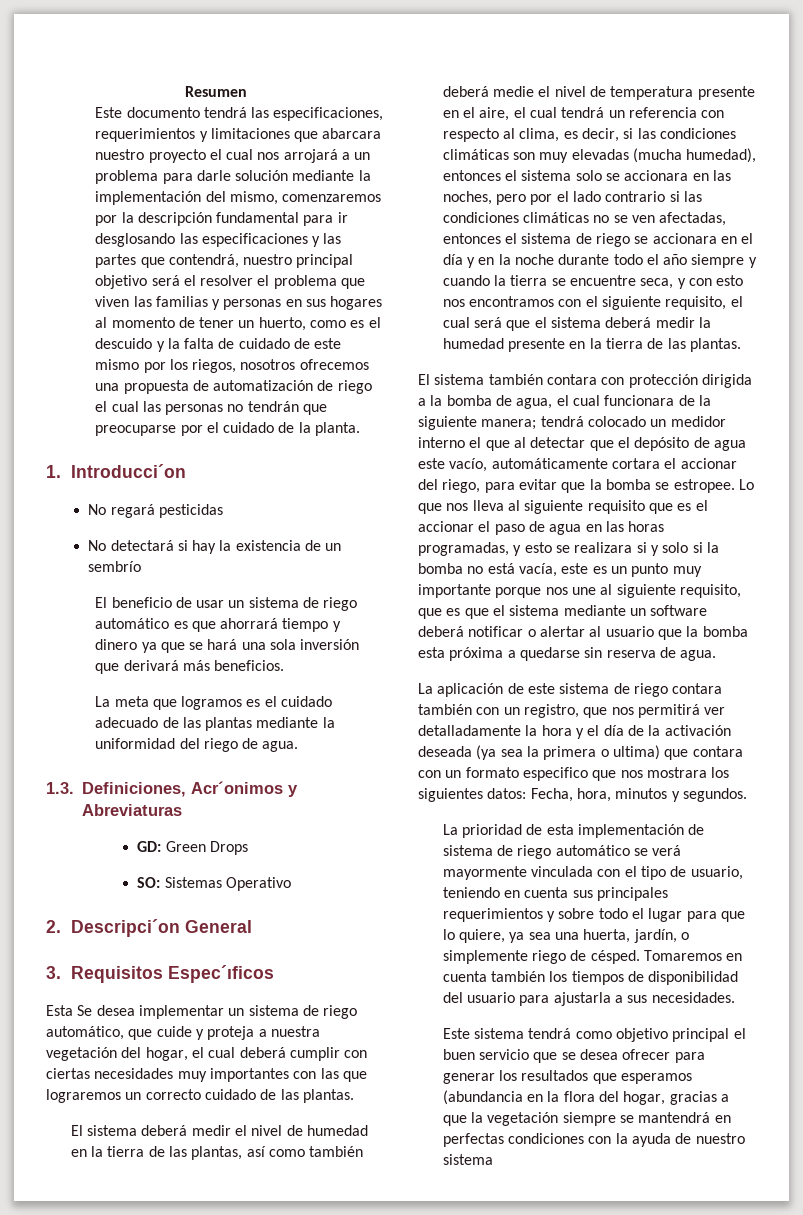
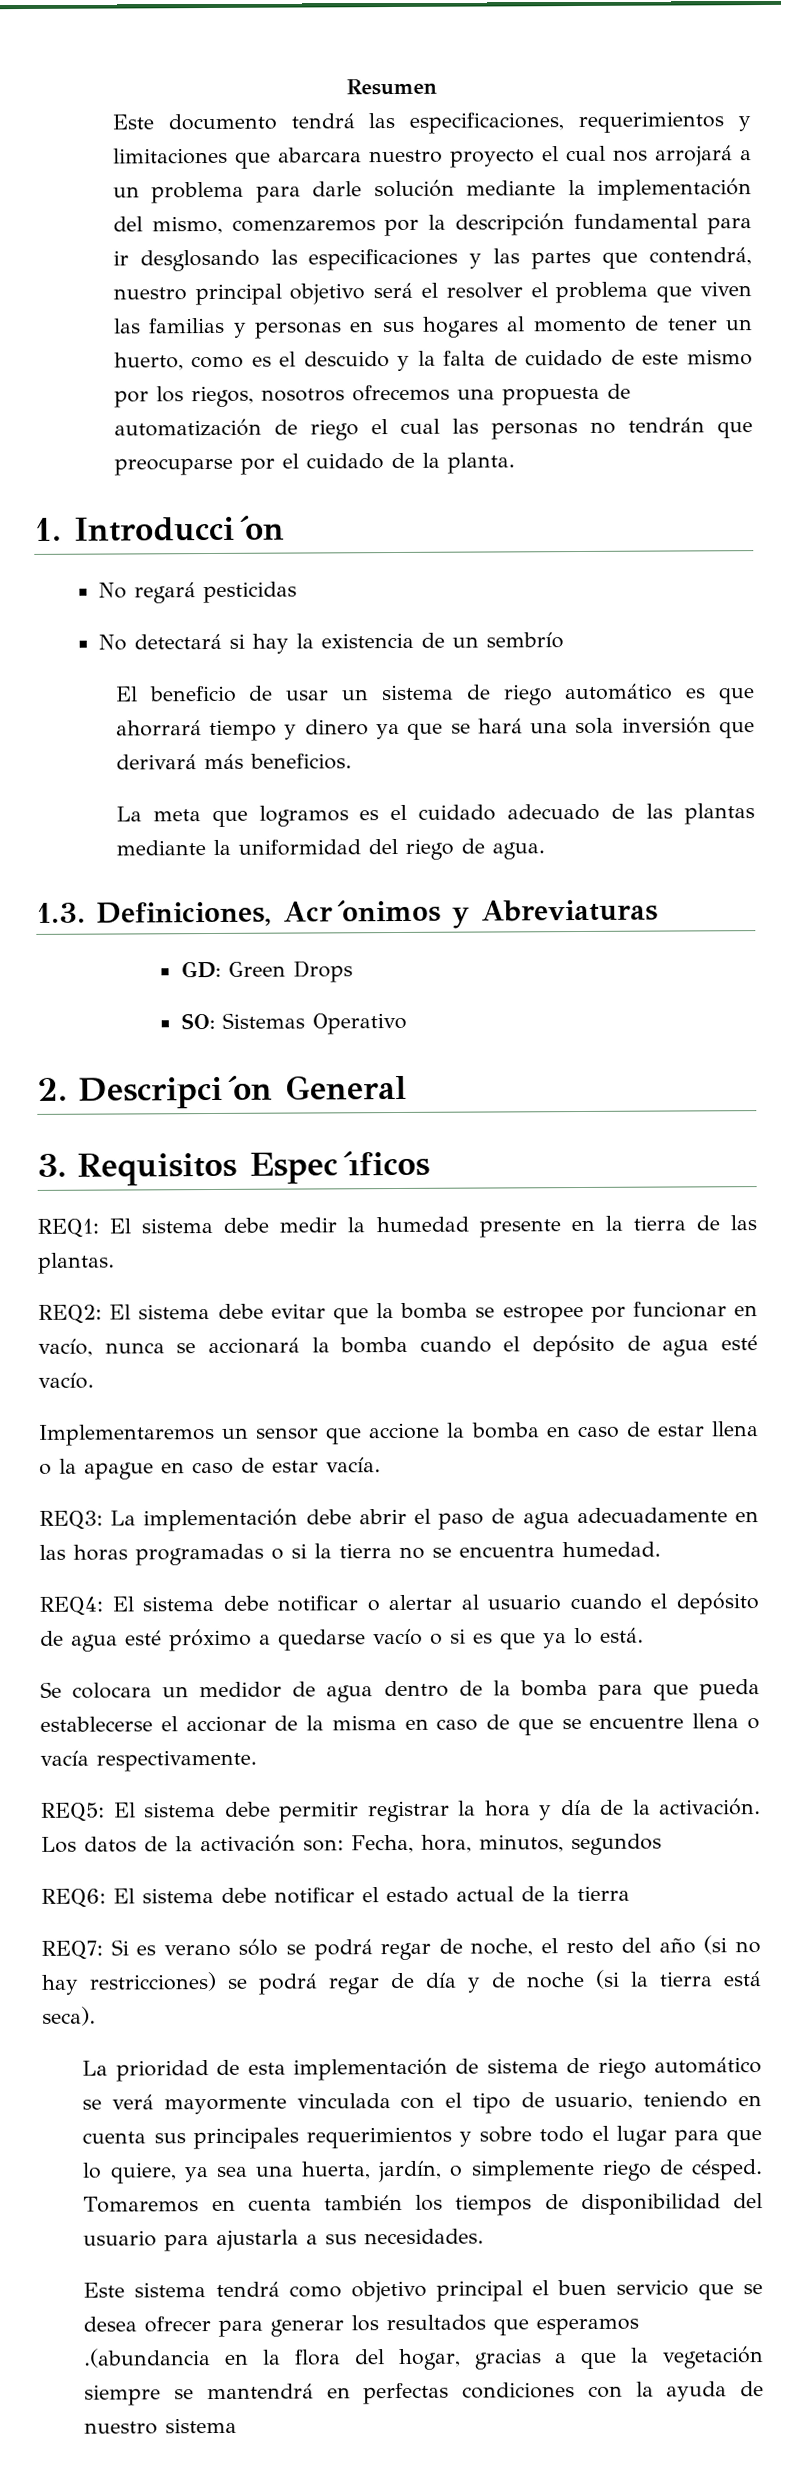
- Esta Se desea implementar un sistema de riego automático, que cuide y proteja a nuestra vegetación del hogar, el cual deberá cumplir con ciertas necesidades muy importantes con las que lograremos un correcto cuidado de las plantas.
- El sistema deberá medir el nivel de humedad en la tierra de las plantas, así como también deberá medie el nivel de temperatura presente en el aire, el cual tendrá un referencia con respecto al clima, es decir, si las condiciones climáticas son muy elevadas (mucha humedad), entonces el sistema solo se accionara en las noches, pero por el lado contrario si las condiciones climáticas no se ven afectadas, entonces el sistema de riego se accionara en el día y en la noche durante todo el año siempre y cuando la tierra se encuentre seca, y con esto nos encontramos con el siguiente requisito, el cual será que el sistema deberá medir la humedad presente en la tierra de las plantas.
+ REQ1: El sistema debe medir la humedad presente en la tierra de las plantas.
- El sistema también contara con protección dirigida a la bomba de agua, el cual funcionara de la siguiente manera; tendrá colocado un medidor interno el que al detectar que el depósito de agua este vacío, automáticamente cortara el accionar del riego, para evitar que la bomba se estropee. Lo que nos lleva al siguiente requisito que es el accionar el paso de agua en las horas programadas, y esto se realizara si y solo si la bomba no está vacía, este es un punto muy importante porque nos une al siguiente requisito, que es que el sistema mediante un software deberá notificar o alertar al usuario que la bomba esta próxima a quedarse sin reserva de agua.
- La aplicación de este sistema de riego contara también con un registro, que nos permitirá ver detalladamente la hora y el día de la activación deseada (ya sea la primera o ultima) que contara con un formato especifico que nos mostrara los siguientes datos: Fecha, hora, minutos y segundos.
+ REQ2: El sistema debe evitar que la bomba se estropee por funcionar en vacío, nunca se accionará la bomba cuando el depósito de agua esté vacío.
+ Implementaremos un sensor que accione la bomba en caso de estar llena o la apague en caso de estar vacía.
+ REQ3: La implementación debe abrir el paso de agua adecuadamente en las horas programadas o si la tierra no se encuentra humedad.
+ REQ4: El sistema debe notificar o alertar al usuario cuando el depósito de agua esté próximo a quedarse vacío o si es que ya lo está.
+ Se colocara un medidor de agua dentro de la bomba para que pueda establecerse el accionar de la misma en caso de que se encuentre llena o vacía respectivamente.
+ REQ5: El sistema debe permitir registrar la hora y día de la activación. Los datos de la activación son: Fecha, hora, minutos, segundos
+ REQ6: El sistema debe notificar el estado actual de la tierra
+ REQ7: Si es verano sólo se podrá regar de noche, el resto del año (si no hay restricciones) se podrá regar de día y de noche (si la tierra está seca).
- Este sistema tendrá como objetivo principal el buen servicio que se desea ofrecer para generar los resultados que esperamos (abundancia en la flora del hogar, gracias a que la vegetación siempre se mantendrá en perfectas condiciones con la ayuda de nuestro sistema
+ Este sistema tendrá como objetivo principal el buen servicio que se desea ofrecer para generar los resultados que esperamos .(abundancia en la flora del hogar, gracias a que la vegetación siempre se mantendrá en perfectas condiciones con la ayuda de nuestro sistema

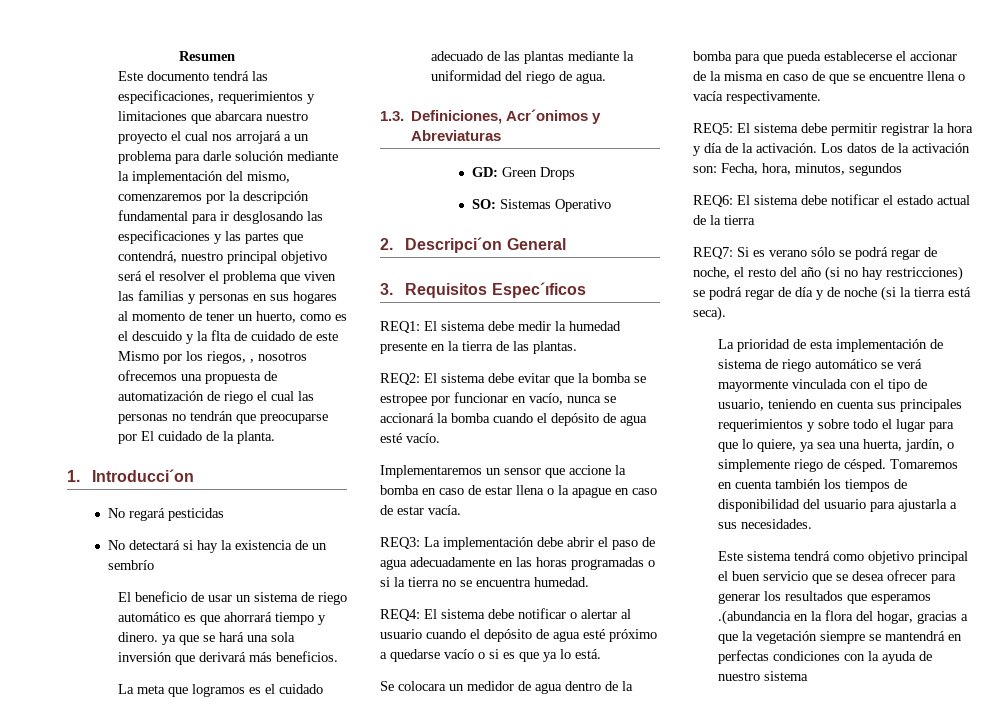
- Este documento tendrá las especificaciones, requerimientos y limitaciones que abarcara nuestro proyecto el cual nos arrojará a un problema para darle solución mediante la implementación del mismo, comenzaremos por la descripción fundamental para ir desglosando las especificaciones y las partes que contendrá, nuestro principal objetivo será el resolver el problema que viven las familias y personas en sus hogares al momento de tener un huerto, como es el descuido y la falta de cuidado de este mismo por los riegos, nosotros ofrecemos una propuesta de automatización de riego el cual las personas no tendrán que preocuparse por el cuidado de la planta.
+ Este documento tendrá las especificaciones, requerimientos y limitaciones que abarcara nuestro proyecto el cual nos arrojará a un problema para darle solución mediante la implementación del mismo, comenzaremos por la descripción fundamental para ir desglosando las especificaciones y las partes que contendrá, nuestro principal objetivo será el resolver el problema que viven las familias y personas en sus hogares al momento de tener un huerto, como es el descuido y la flta de cuidado de este Mismo por los riegos, , nosotros ofrecemos una propuesta de automatización de riego el cual las personas no tendrán que preocuparse por El cuidado de la planta.
- El beneficio de usar un sistema de riego automático es que ahorrará tiempo y dinero ya que se hará una sola inversión que derivará más beneficios.
+ El beneficio de usar un sistema de riego automático es que ahorrará tiempo y dinero. ya que se hará una sola inversión que derivará más beneficios.

